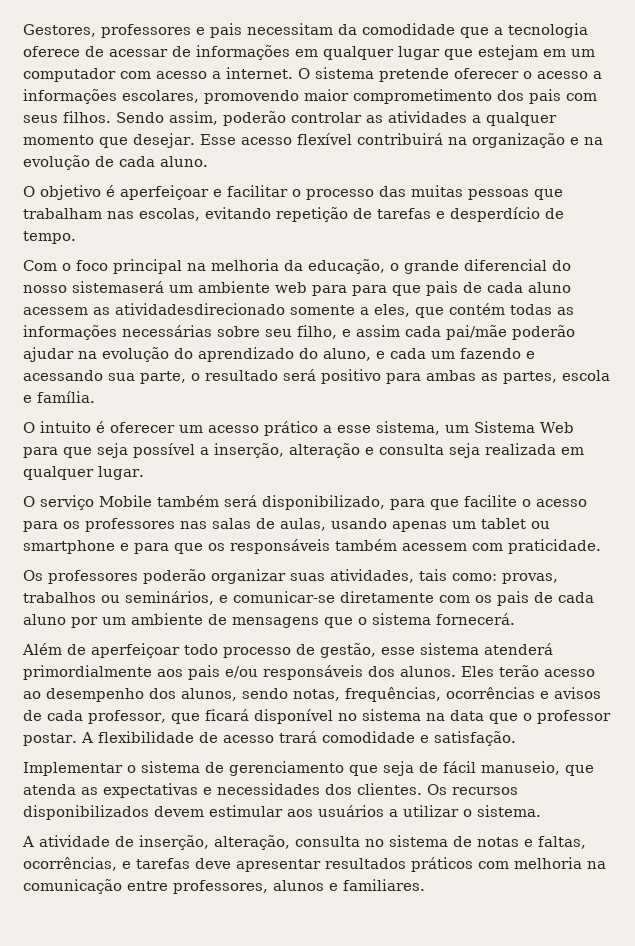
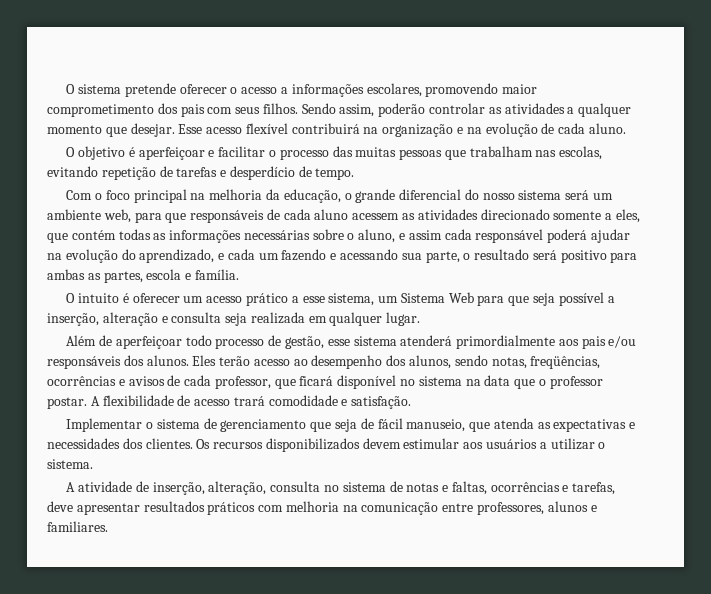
- Gestores, professores e pais necessitam da comodidade que a tecnologia oferece de acessar de informações em qualquer lugar que estejam em um computador com acesso a internet.
- Com o foco principal na melhoria da educação, o grande diferencial do nosso sistemaserá um ambiente web para para que pais de cada aluno acessem as atividadesdirecionado somente a eles, que contém todas as informações necessárias sobre seu filho, e assim cada pai/mãe poderão ajudar na evolução do aprendizado do aluno, e cada um fazendo e acessando sua parte, o resultado será positivo para ambas as partes, escola e família.
+ Com o foco principal na melhoria da educação, o grande diferencial do nosso sistema será um ambiente web, para que responsáveis de cada aluno acessem as atividades direcionado somente a eles, que contém todas as informações necessárias sobre o aluno, e assim cada responsável poderá ajudar na evolução do aprendizado, e cada um fazendo e acessando sua parte, o resultado será positivo para ambas as partes, escola e família.
- O serviço Mobile também será disponibilizado, para que facilite o acesso para os professores nas salas de aulas, usando apenas um tablet ou smartphone e para que os responsáveis também acessem com praticidade.
- Os professores poderão organizar suas atividades, tais como: provas, trabalhos ou seminários, e comunicar-se diretamente com os pais de cada aluno por um ambiente de mensagens que o sistema fornecerá.
- Eles terão acesso ao desempenho dos alunos, sendo notas, frequências, ocorrências e avisos de cada professor, que ficará disponível no sistema na data que o professor postar.
+ Eles terão acesso ao desempenho dos alunos, sendo notas, freqüências, ocorrências e avisos de cada professor, que ficará disponível no sistema na data que o professor postar.
- A atividade de inserção, alteração, consulta no sistema de notas e faltas, ocorrências, e tarefas deve apresentar resultados práticos com melhoria na comunicação entre professores, alunos e familiares.
+ A atividade de inserção, alteração, consulta no sistema de notas e faltas, ocorrências e tarefas, deve apresentar resultados práticos com melhoria na comunicação entre professores, alunos e familiares.

